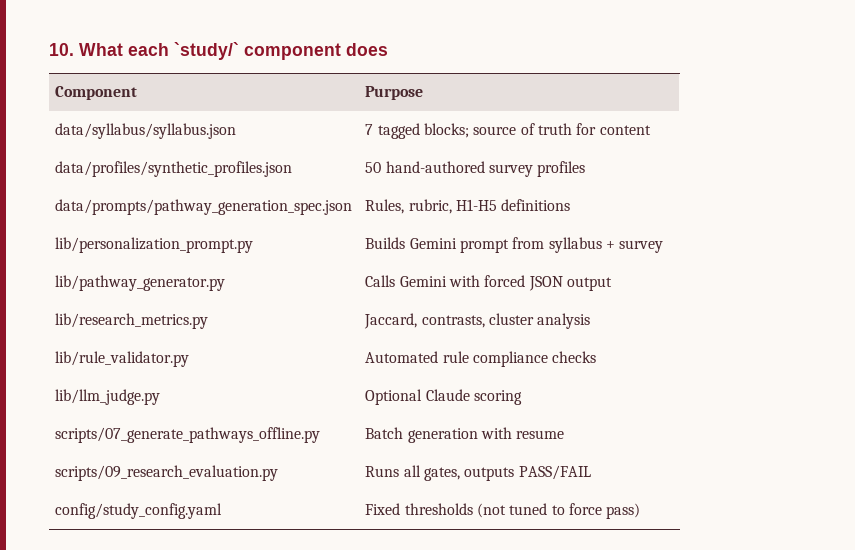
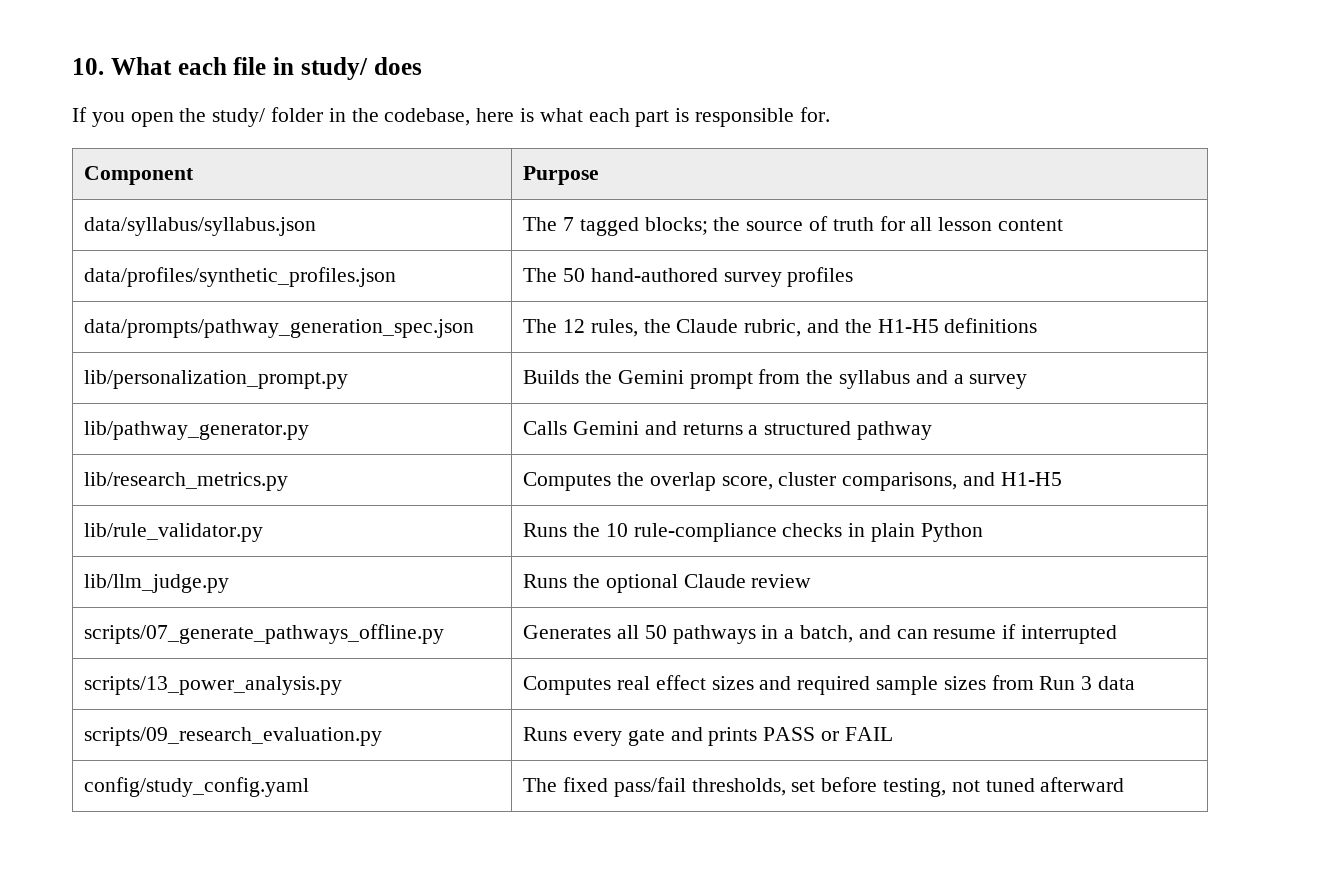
- 10. What each `study/` component does
+ 10. What each file in study/ does
+ If you open the study/ folder in the codebase, here is what each part is responsible for.
- data/syllabus/syllabus.json | 7 tagged blocks; source of truth for content
+ data/syllabus/syllabus.json | The 7 tagged blocks; the source of truth for all lesson content
- data/profiles/synthetic_profiles.json | 50 hand-authored survey profiles
+ data/profiles/synthetic_profiles.json | The 50 hand-authored survey profiles
- data/prompts/pathway_generation_spec.json | Rules, rubric, H1-H5 definitions
+ data/prompts/pathway_generation_spec.json | The 12 rules, the Claude rubric, and the H1-H5 definitions
- lib/personalization_prompt.py | Builds Gemini prompt from syllabus + survey
+ lib/personalization_prompt.py | Builds the Gemini prompt from the syllabus and a survey
- lib/pathway_generator.py | Calls Gemini with forced JSON output
- lib/research_metrics.py | Jaccard, contrasts, cluster analysis
- lib/rule_validator.py | Automated rule compliance checks
- lib/llm_judge.py | Optional Claude scoring
- scripts/07_generate_pathways_offline.py | Batch generation with resume
- scripts/09_research_evaluation.py | Runs all gates, outputs PASS/FAIL
- config/study_config.yaml | Fixed thresholds (not tuned to force pass)
+ lib/pathway_generator.py | Calls Gemini and returns a structured pathway
+ lib/research_metrics.py | Computes the overlap score, cluster comparisons, and H1-H5
+ lib/rule_validator.py | Runs the 10 rule-compliance checks in plain Python
+ lib/llm_judge.py | Runs the optional Claude review
+ scripts/07_generate_pathways_offline.py | Generates all 50 pathways in a batch, and can resume if interrupted
+ scripts/13_power_analysis.py | Computes real effect sizes and required sample sizes from Run 3 data
+ scripts/09_research_evaluation.py | Runs every gate and prints PASS or FAIL
+ config/study_config.yaml | The fixed pass/fail thresholds, set before testing, not tuned afterward

